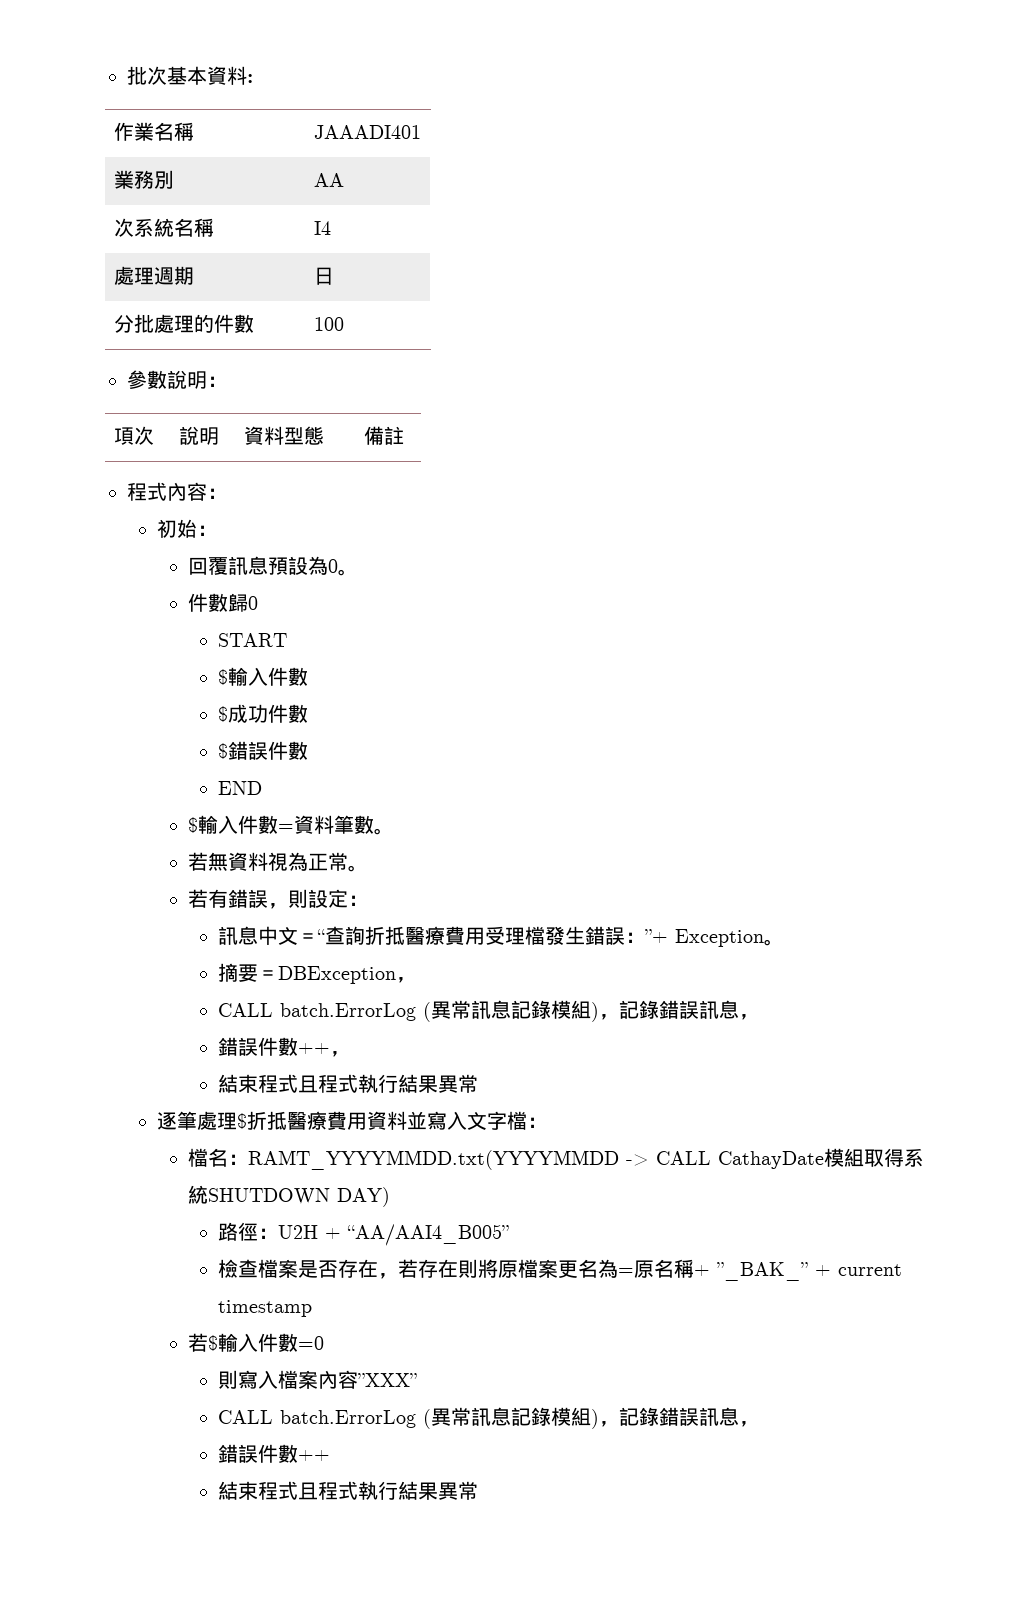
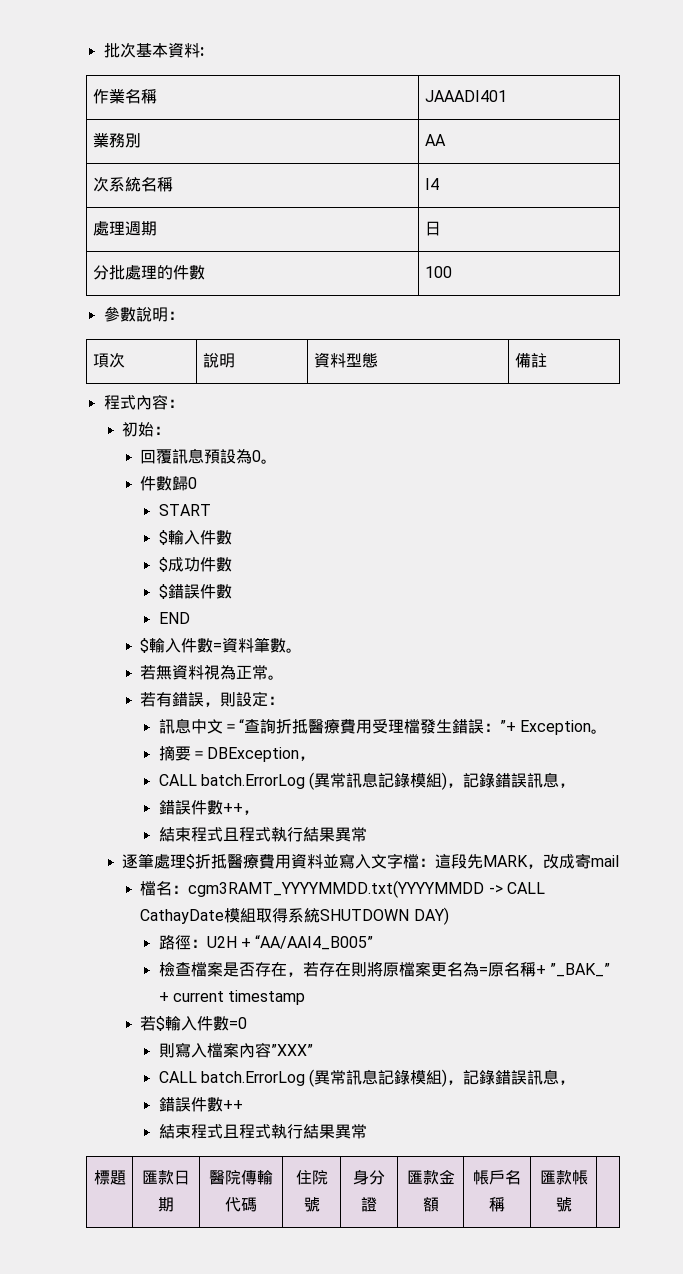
- 逐筆處理$折抵醫療費用資料並寫入文字檔：
+ 逐筆處理$折抵醫療費用資料並寫入文字檔：這段先MARK，改成寄mail
- 檔名：RAMT_YYYYMMDD.txt(YYYYMMDD -> CALL CathayDate模組取得系統SHUTDOWN DAY)
+ 檔名：cgm3RAMT_YYYYMMDD.txt(YYYYMMDD -> CALL CathayDate模組取得系統SHUTDOWN DAY)
+ 標題 | 匯款日期 | 醫院傳輸代碼 | 住院號 | 身分證 | 匯款金額 | 帳戶名稱 | 匯款帳號 |

